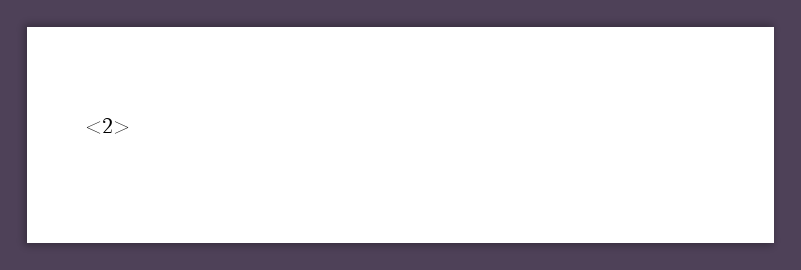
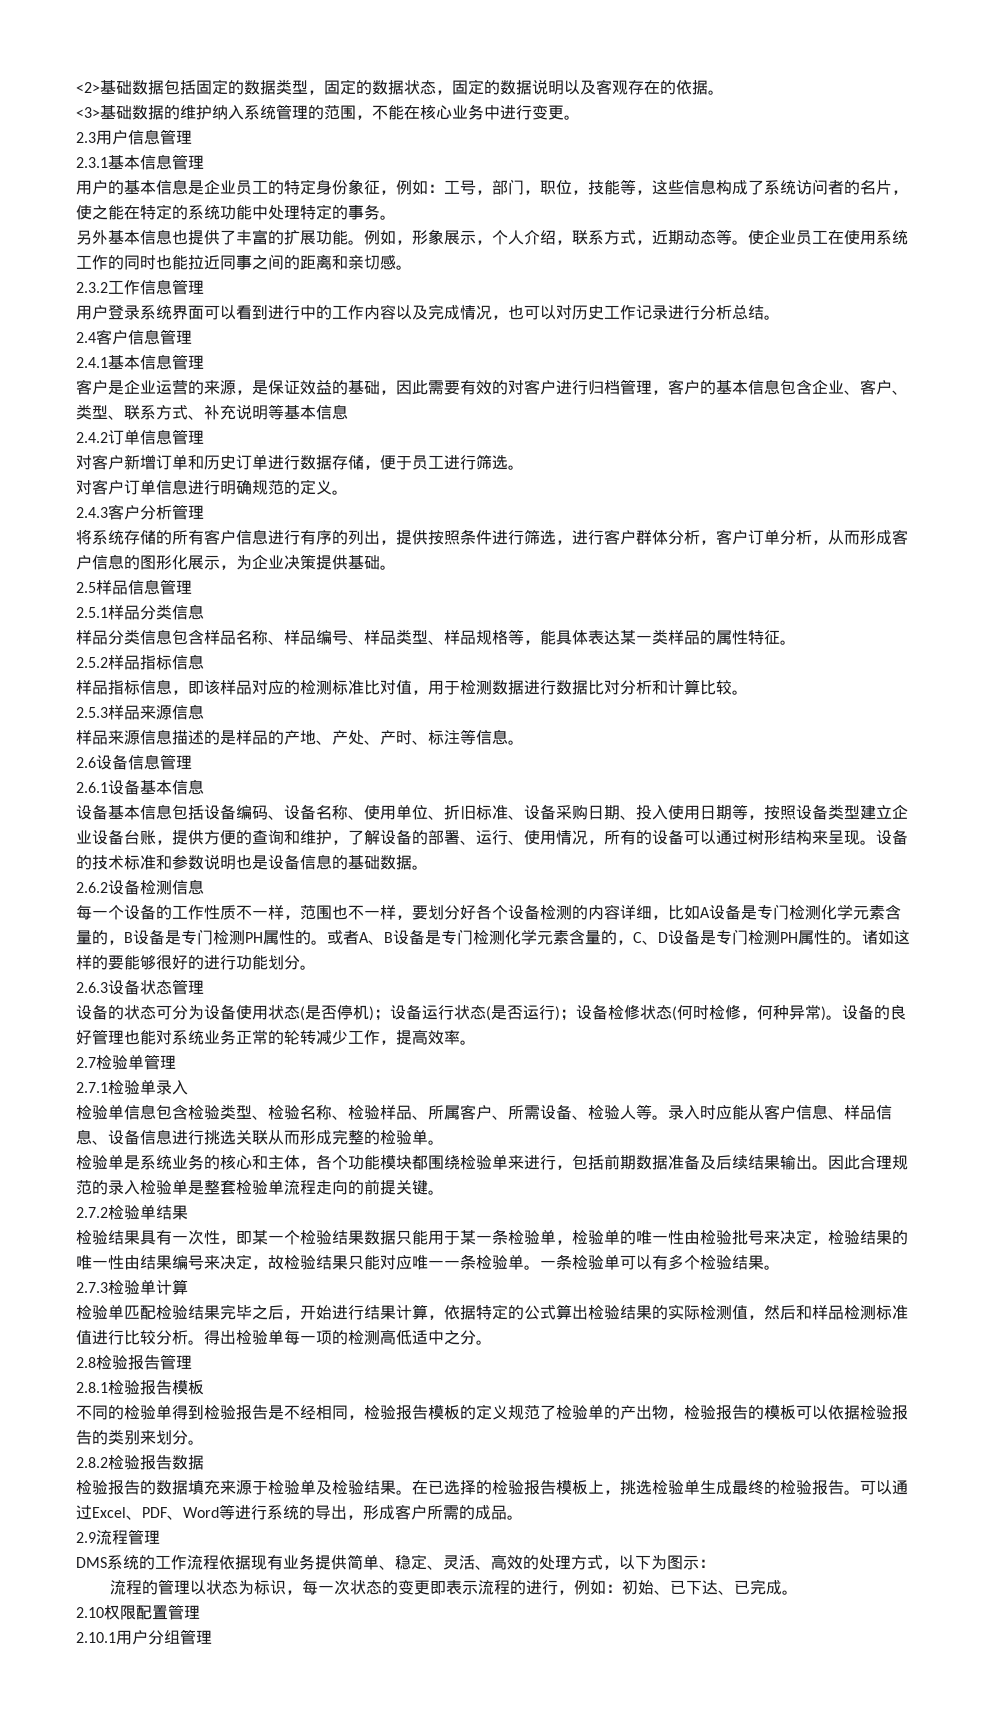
- <2>
+ <2>基础数据包括固定的数据类型，固定的数据状态，固定的数据说明以及客观存在的依据。
+ <3>基础数据的维护纳入系统管理的范围，不能在核心业务中进行变更。
+ 2.3用户信息管理
+ 2.3.1基本信息管理
+ 用户的基本信息是企业员工的特定身份象征，例如：工号，部门，职位，技能等，这些信息构成了系统访问者的名片，使之能在特定的系统功能中处理特定的事务。
+ 另外基本信息也提供了丰富的扩展功能。例如，形象展示，个人介绍，联系方式，近期动态等。使企业员工在使用系统工作的同时也能拉近同事之间的距离和亲切感。
+ 2.3.2工作信息管理
+ 用户登录系统界面可以看到进行中的工作内容以及完成情况，也可以对历史工作记录进行分析总结。
+ 2.4客户信息管理
+ 2.4.1基本信息管理
+ 客户是企业运营的来源，是保证效益的基础，因此需要有效的对客户进行归档管理，客户的基本信息包含企业、客户、类型、联系方式、补充说明等基本信息
+ 2.4.2订单信息管理
+ 对客户新增订单和历史订单进行数据存储，便于员工进行筛选。
+ 对客户订单信息进行明确规范的定义。
+ 2.4.3客户分析管理
+ 将系统存储的所有客户信息进行有序的列出，提供按照条件进行筛选，进行客户群体分析，客户订单分析，从而形成客户信息的图形化展示，为企业决策提供基础。
+ 2.5样品信息管理
+ 2.5.1样品分类信息
+ 样品分类信息包含样品名称、样品编号、样品类型、样品规格等，能具体表达某一类样品的属性特征。
+ 2.5.2样品指标信息
+ 样品指标信息，即该样品对应的检测标准比对值，用于检测数据进行数据比对分析和计算比较。
+ 2.5.3样品来源信息
+ 样品来源信息描述的是样品的产地、产处、产时、标注等信息。
+ 2.6设备信息管理
+ 2.6.1设备基本信息
+ 设备基本信息包括设备编码、设备名称、使用单位、折旧标准、设备采购日期、投入使用日期等，按照设备类型建立企业设备台账，提供方便的查询和维护，了解设备的部署、运行、使用情况，所有的设备可以通过树形结构来呈现。设备的技术标准和参数说明也是设备信息的基础数据。
+ 2.6.2设备检测信息
+ 每一个设备的工作性质不一样，范围也不一样，要划分好各个设备检测的内容详细，比如A设备是专门检测化学元素含量的，B设备是专门检测PH属性的。或者A、B设备是专门检测化学元素含量的，C、D设备是专门检测PH属性的。诸如这样的要能够很好的进行功能划分。
+ 2.6.3设备状态管理
+ 设备的状态可分为设备使用状态(是否停机)；设备运行状态(是否运行)；设备检修状态(何时检修，何种异常)。设备的良好管理也能对系统业务正常的轮转减少工作，提高效率。
+ 2.7检验单管理
+ 2.7.1检验单录入
+ 检验单信息包含检验类型、检验名称、检验样品、所属客户、所需设备、检验人等。录入时应能从客户信息、样品信息、设备信息进行挑选关联从而形成完整的检验单。
+ 检验单是系统业务的核心和主体，各个功能模块都围绕检验单来进行，包括前期数据准备及后续结果输出。因此合理规范的录入检验单是整套检验单流程走向的前提关键。
+ 2.7.2检验单结果
+ 检验结果具有一次性，即某一个检验结果数据只能用于某一条检验单，检验单的唯一性由检验批号来决定，检验结果的唯一性由结果编号来决定，故检验结果只能对应唯一一条检验单。一条检验单可以有多个检验结果。
+ 2.7.3检验单计算
+ 检验单匹配检验结果完毕之后，开始进行结果计算，依据特定的公式算出检验结果的实际检测值，然后和样品检测标准值进行比较分析。得出检验单每一项的检测高低适中之分。
+ 2.8检验报告管理
+ 2.8.1检验报告模板
+ 不同的检验单得到检验报告是不经相同，检验报告模板的定义规范了检验单的产出物，检验报告的模板可以依据检验报告的类别来划分。
+ 2.8.2检验报告数据
+ 检验报告的数据填充来源于检验单及检验结果。在已选择的检验报告模板上，挑选检验单生成最终的检验报告。可以通过Excel、PDF、Word等进行系统的导出，形成客户所需的成品。
+ 2.9流程管理
+ DMS系统的工作流程依据现有业务提供简单、稳定、灵活、高效的处理方式，以下为图示：
+ 流程的管理以状态为标识，每一次状态的变更即表示流程的进行，例如：初始、已下达、已完成。
+ 2.10权限配置管理
+ 2.10.1用户分组管理

